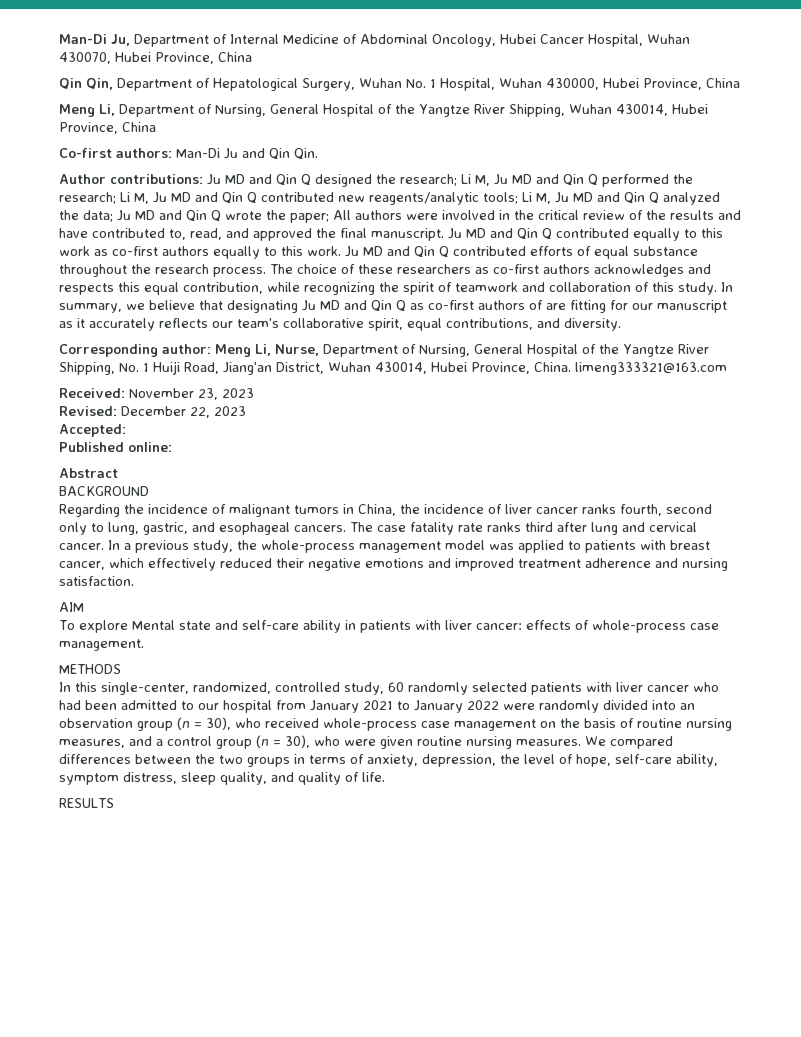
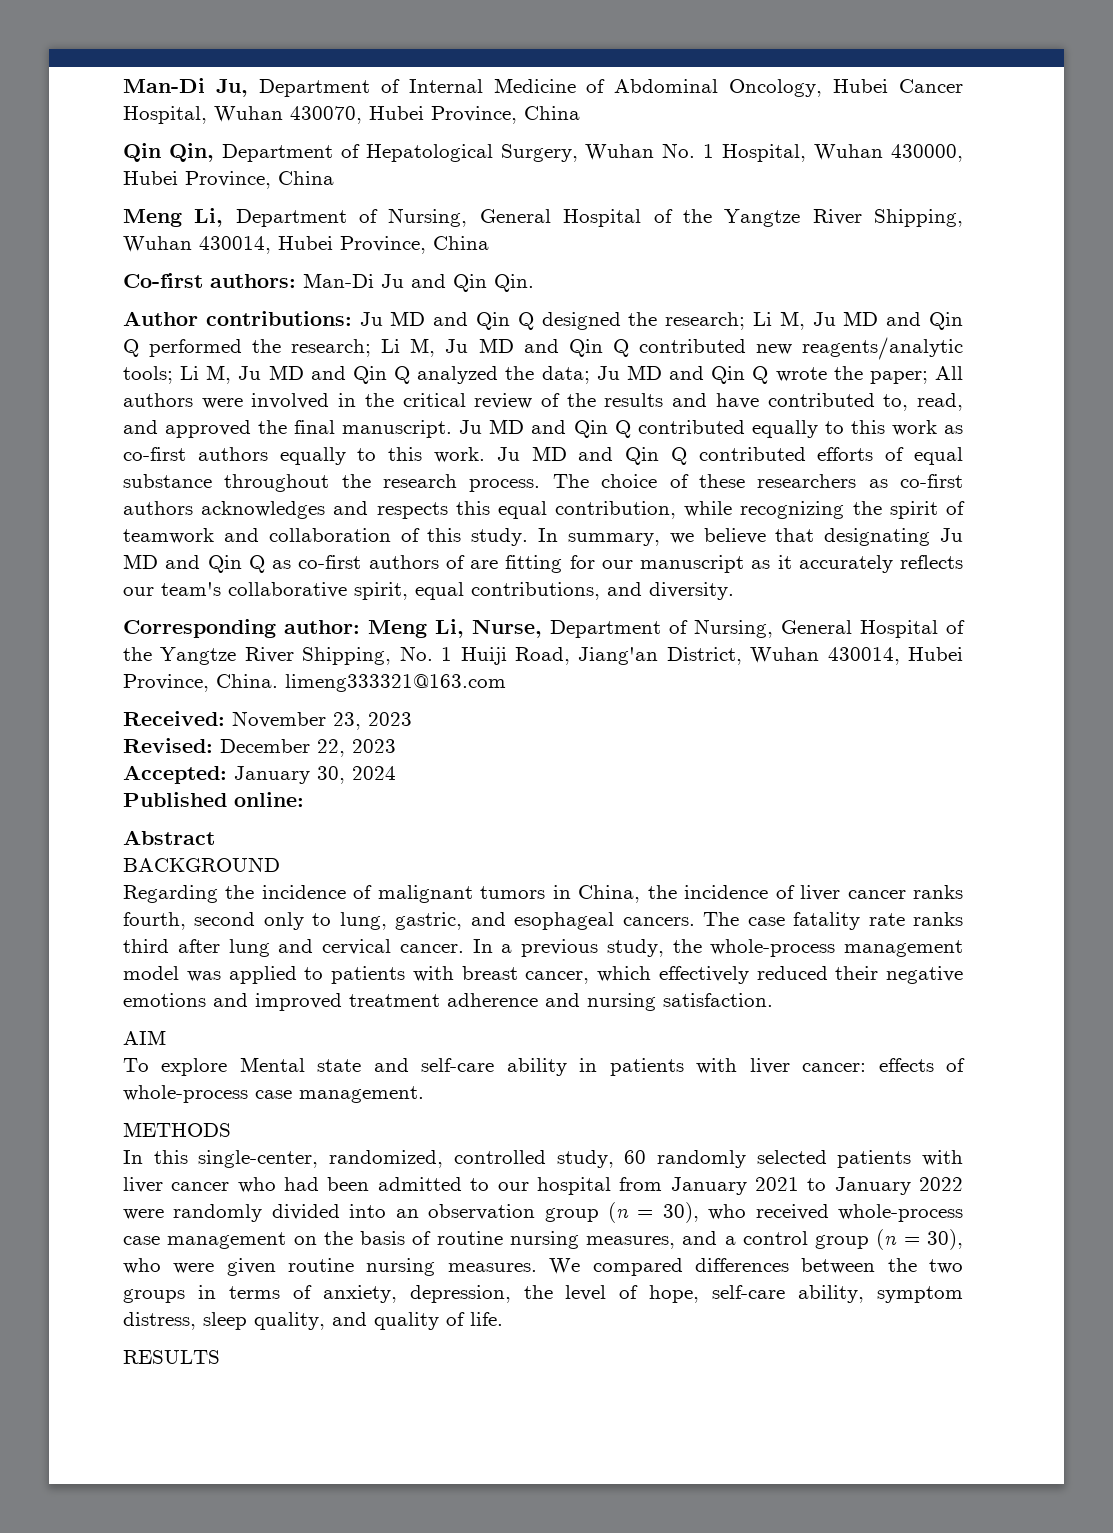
- Accepted:
+ Accepted: January 30, 2024

